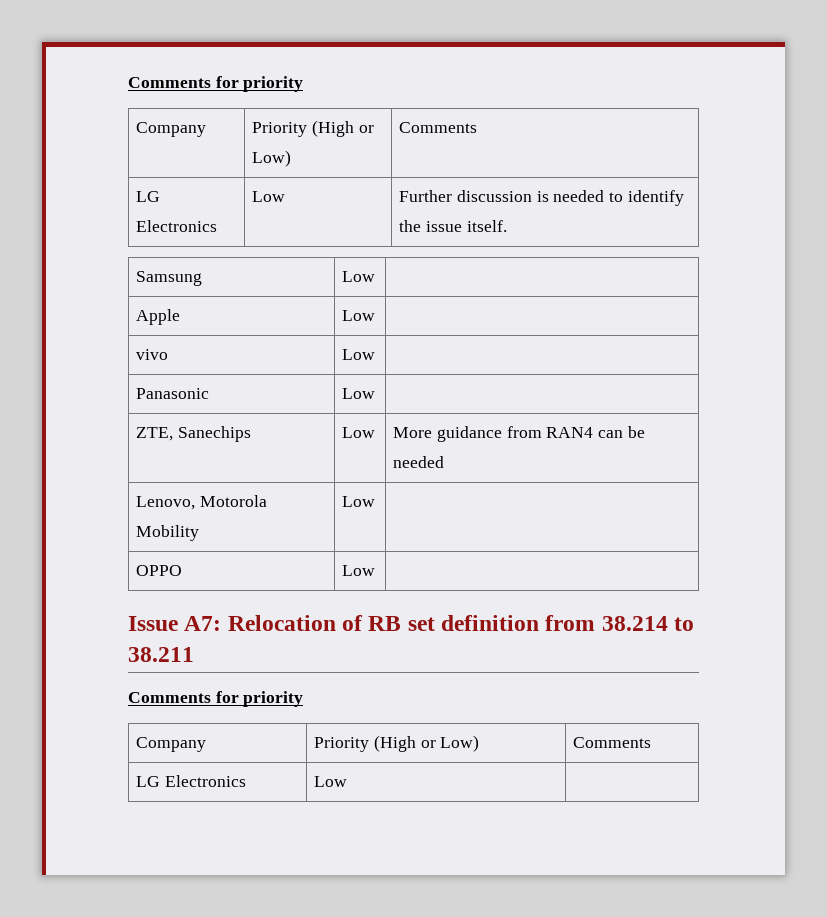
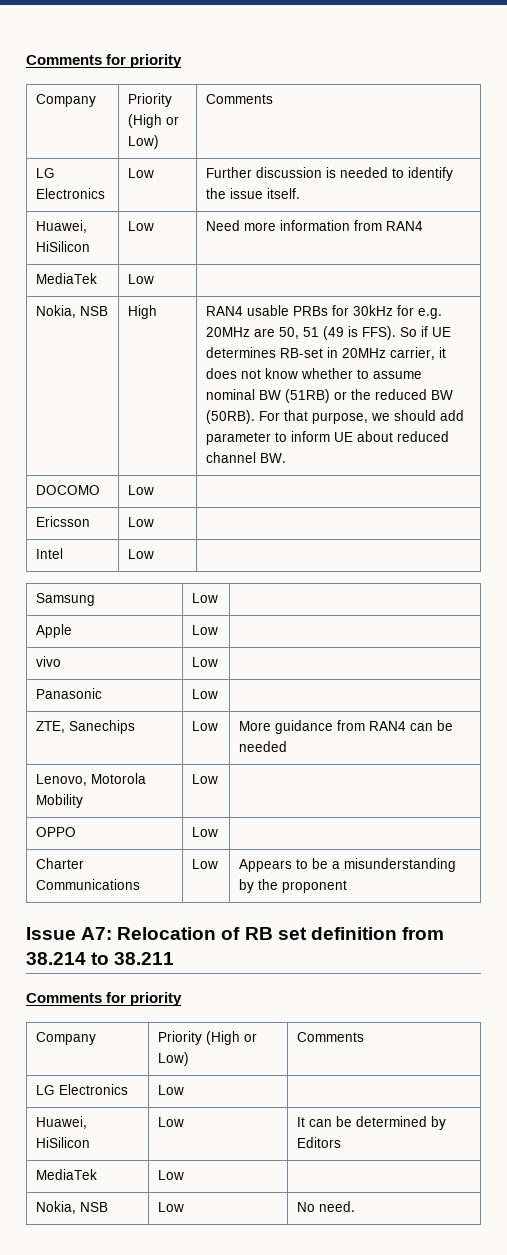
+ Huawei, HiSilicon | Low | Need more information from RAN4
+ MediaTek | Low |
+ Nokia, NSB | High | RAN4 usable PRBs for 30kHz for e.g. 20MHz are 50, 51 (49 is FFS). So if UE determines RB-set in 20MHz carrier, it does not know whether to assume nominal BW (51RB) or the reduced BW (50RB). For that purpose, we should add parameter to inform UE about reduced channel BW.
+ DOCOMO | Low |
+ Ericsson | Low |
+ Intel | Low |
+ Charter Communications | Low | Appears to be a misunderstanding by the proponent
+ Huawei, HiSilicon | Low | It can be determined by Editors
+ MediaTek | Low |
+ Nokia, NSB | Low | No need.

